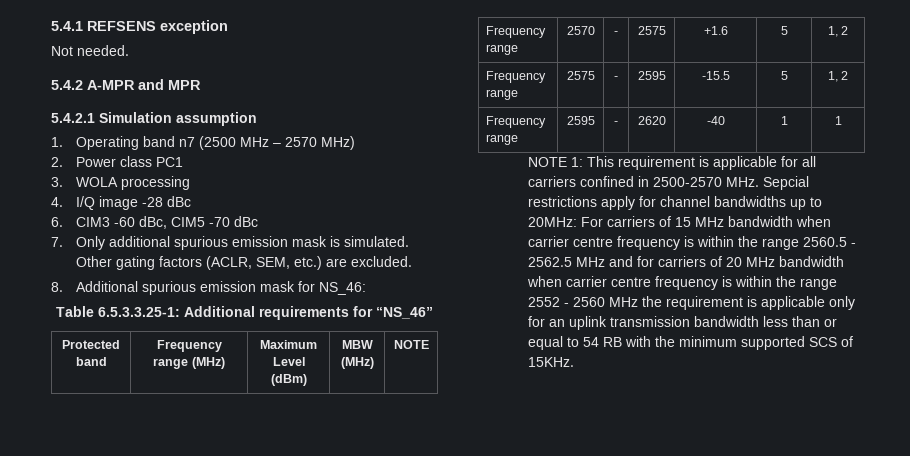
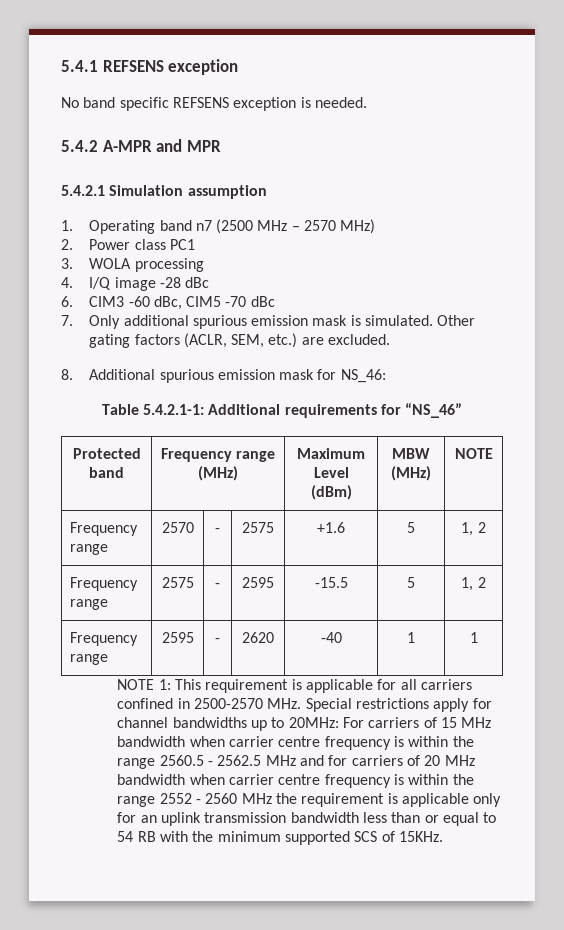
- Not needed.
+ No band specific REFSENS exception is needed.
- Table 6.5.3.3.25-1: Additional requirements for “NS_46”
+ Table 5.4.2.1-1: Additional requirements for “NS_46”
- This requirement is applicable for all carriers confined in 2500-2570 MHz. Sepcial restrictions apply for channel bandwidths up to 20MHz:
+ This requirement is applicable for all carriers confined in 2500-2570 MHz. Special restrictions apply for channel bandwidths up to 20MHz:

